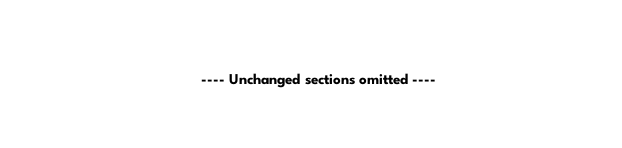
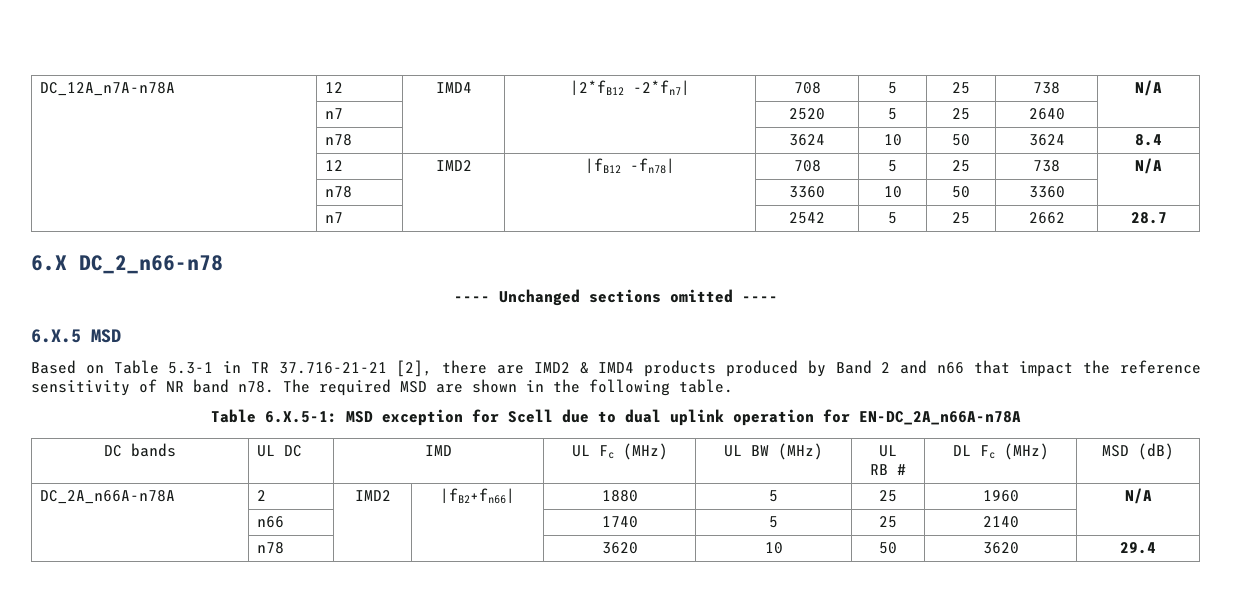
+ DC_12A_n7A-n78A | 12 | IMD4 | |2*fB12 -2*fn7| | 708 | 5 | 25 | 738 | N/A
+ | n7 | | | 2520 | 5 | 25 | 2640 |
+ | n78 | | | 3624 | 10 | 50 | 3624 | 8.4
+ | 12 | IMD2 | |fB12 -fn78| | 708 | 5 | 25 | 738 | N/A
+ | n78 | | | 3360 | 10 | 50 | 3360 |
+ | n7 | | | 2542 | 5 | 25 | 2662 | 28.7
+ 6.X DC_2_n66-n78
+ 6.X.5 MSD
+ Based on Table 5.3-1 in TR 37.716-21-21 [2], there are IMD2 & IMD4 products produced by Band 2 and n66 that impact the reference sensitivity of NR band n78. The required MSD are shown in the following table.
+ Table 6.X.5-1: MSD exception for Scell due to dual uplink operation for EN-DC_2A_n66A-n78A
+ DC bands | UL DC | IMD | UL Fc (MHz) | UL BW (MHz) | UL
+ RB # | DL Fc (MHz) | MSD (dB)
+ DC_2A_n66A-n78A | 2 | IMD2 | |fB2+fn66| | 1880 | 5 | 25 | 1960 | N/A
+ | n66 | | | 1740 | 5 | 25 | 2140 |
+ | n78 | | | 3620 | 10 | 50 | 3620 | 29.4

